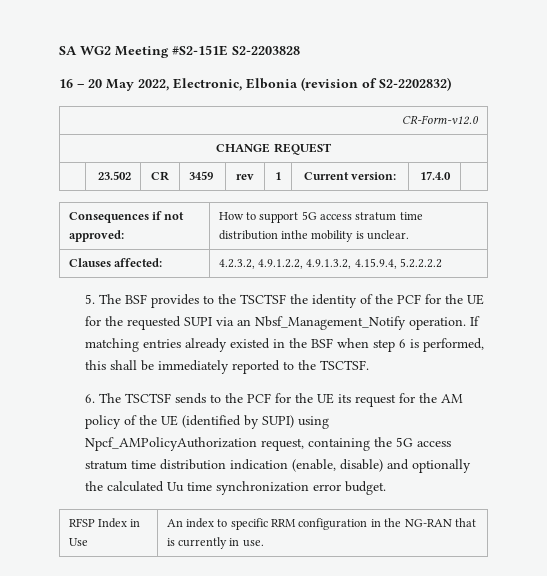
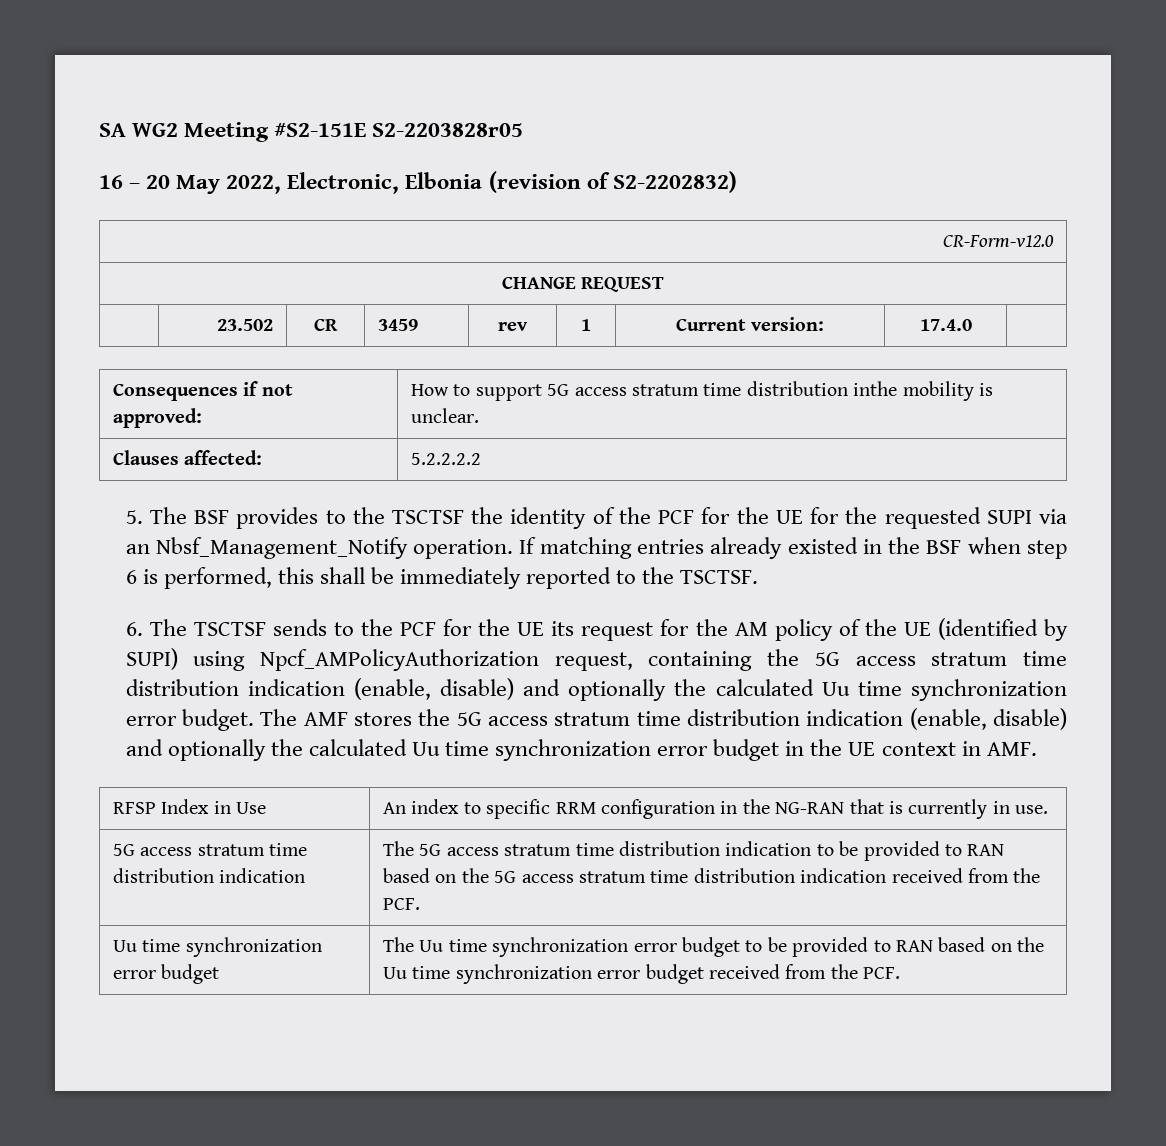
- SA WG2 Meeting #S2-151E S2-2203828
+ SA WG2 Meeting #S2-151E S2-2203828r05
- Clauses affected: | 4.2.3.2, 4.9.1.2.2, 4.9.1.3.2, 4.15.9.4, 5.2.2.2.2
+ Clauses affected: | 5.2.2.2.2
+ The AMF stores the 5G access stratum time distribution indication (enable, disable) and optionally the calculated Uu time synchronization error budget in the UE context in AMF.
+ 5G access stratum time distribution indication | The 5G access stratum time distribution indication to be provided to RAN based on the 5G access stratum time distribution indication received from the PCF.
+ Uu time synchronization error budget | The Uu time synchronization error budget to be provided to RAN based on the Uu time synchronization error budget received from the PCF.

